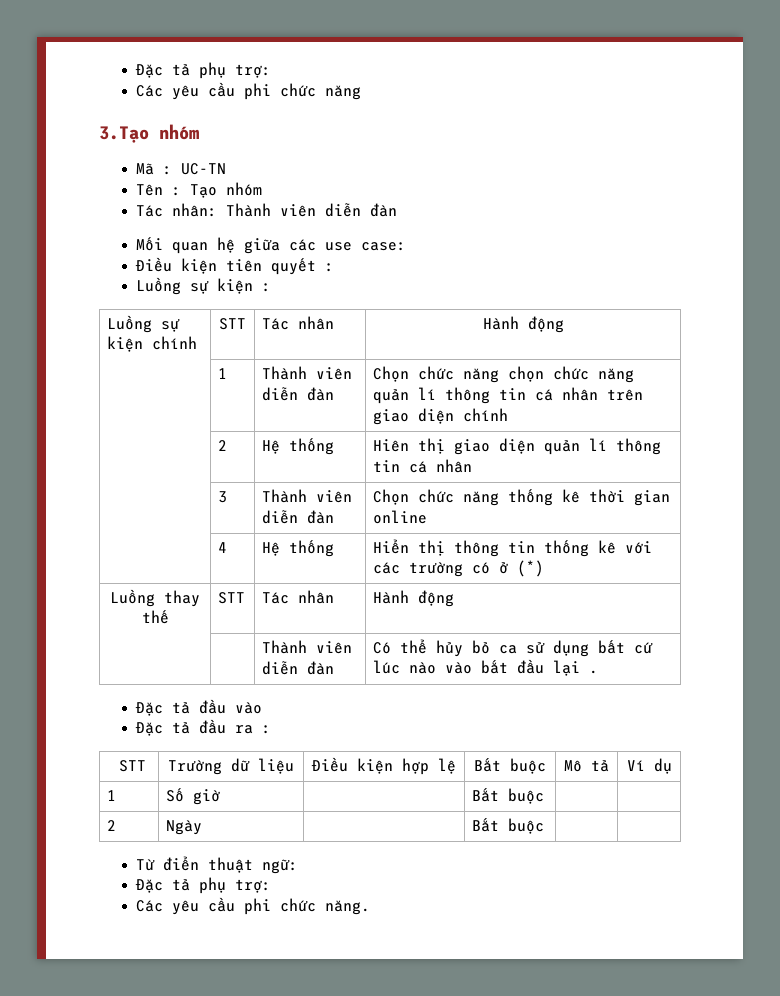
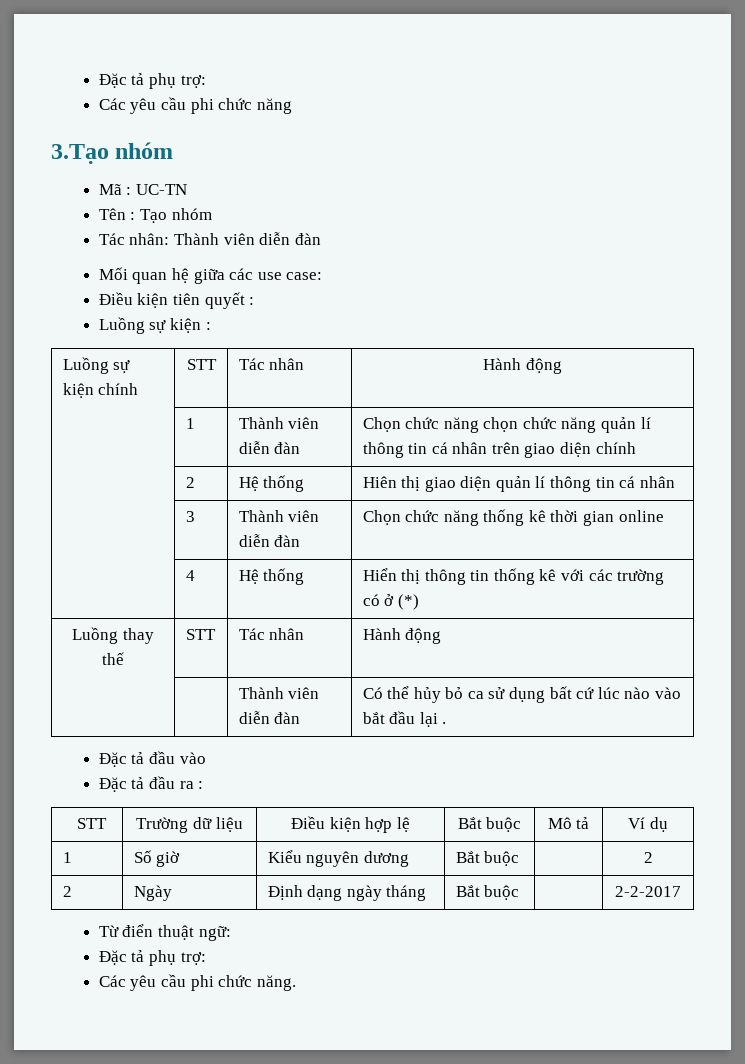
- 1 | Số giờ | | Bắt buộc | |
+ 1 | Số giờ | Kiểu nguyên dương | Bắt buộc | | 2
- 2 | Ngày | | Bắt buộc | |
+ 2 | Ngày | Định dạng ngày tháng | Bắt buộc | | 2-2-2017

